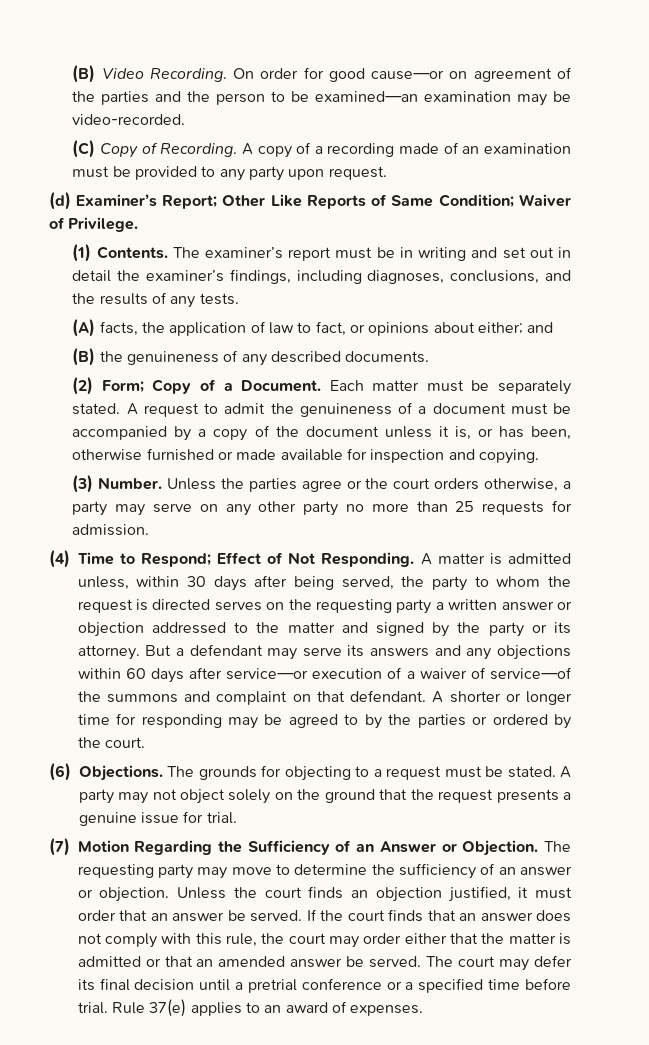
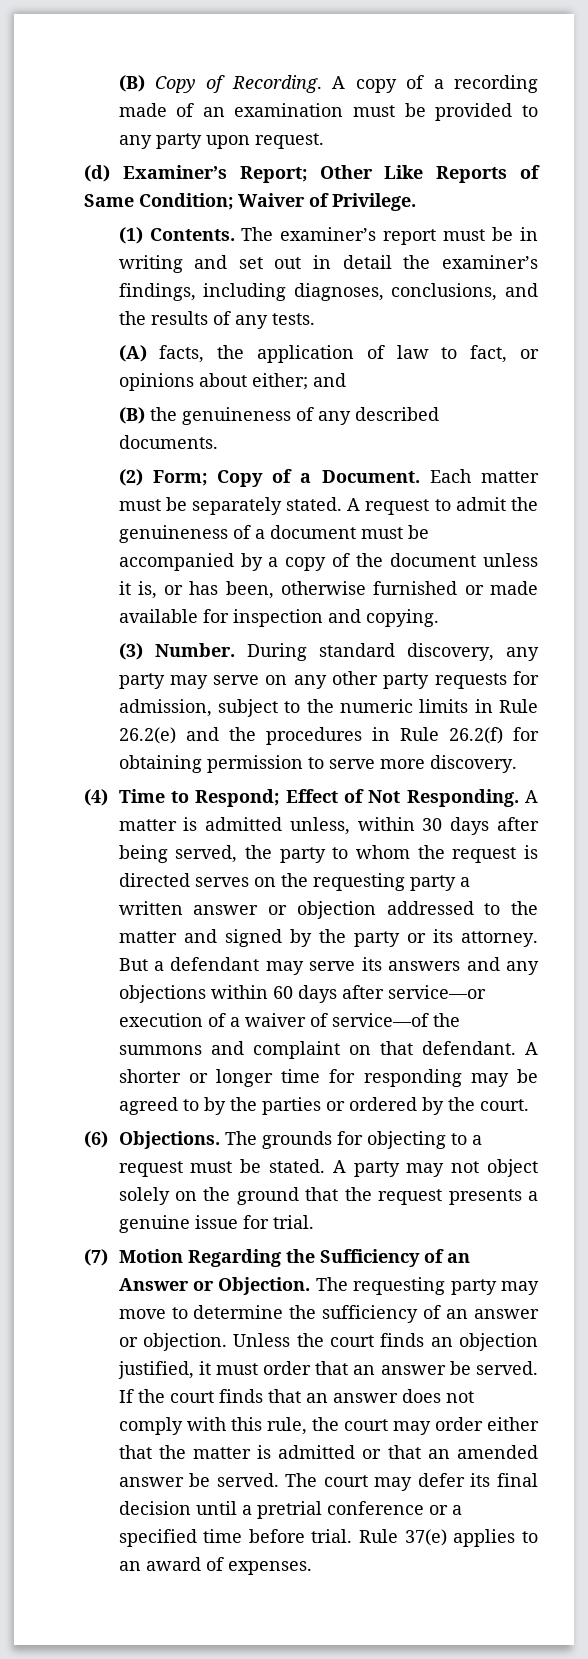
- (B) Video Recording. On order for good cause—or on agreement of the parties and the person to be examined—an examination may be video-recorded.
- (C) Copy of Recording.
+ (B) Copy of Recording.
- Unless the parties agree or the court orders otherwise, a party may serve on any other party no more than 25 requests for admission.
+ During standard discovery, any party may serve on any other party requests for admission, subject to the numeric limits in Rule 26.2(e) and the procedures in Rule 26.2(f) for obtaining permission to serve more discovery.

